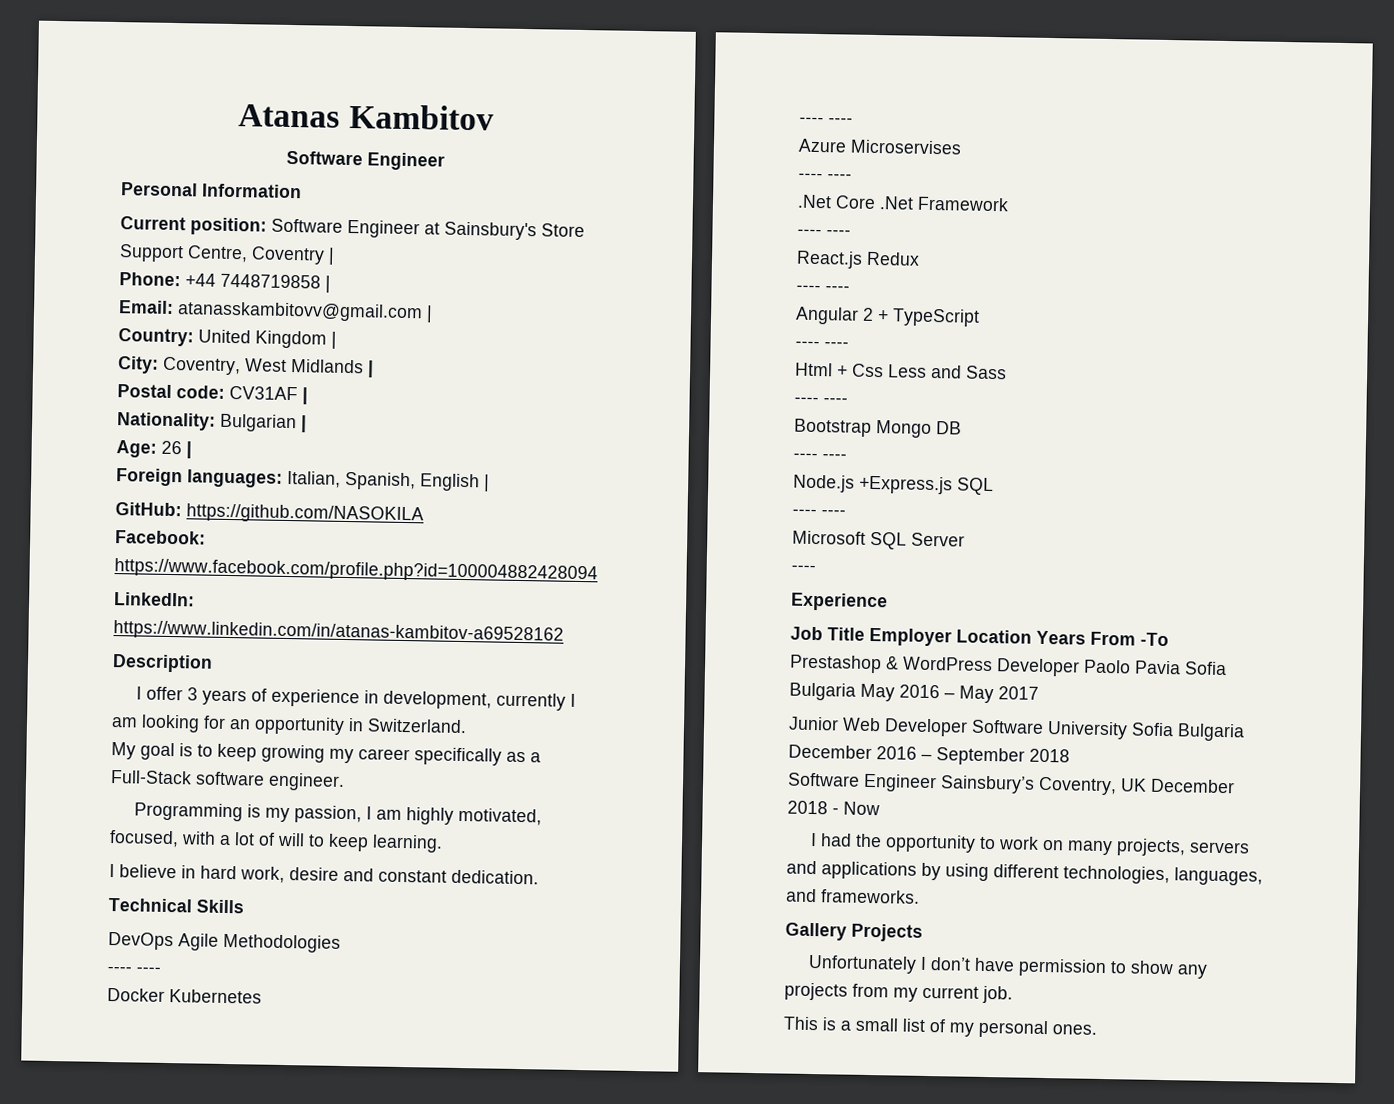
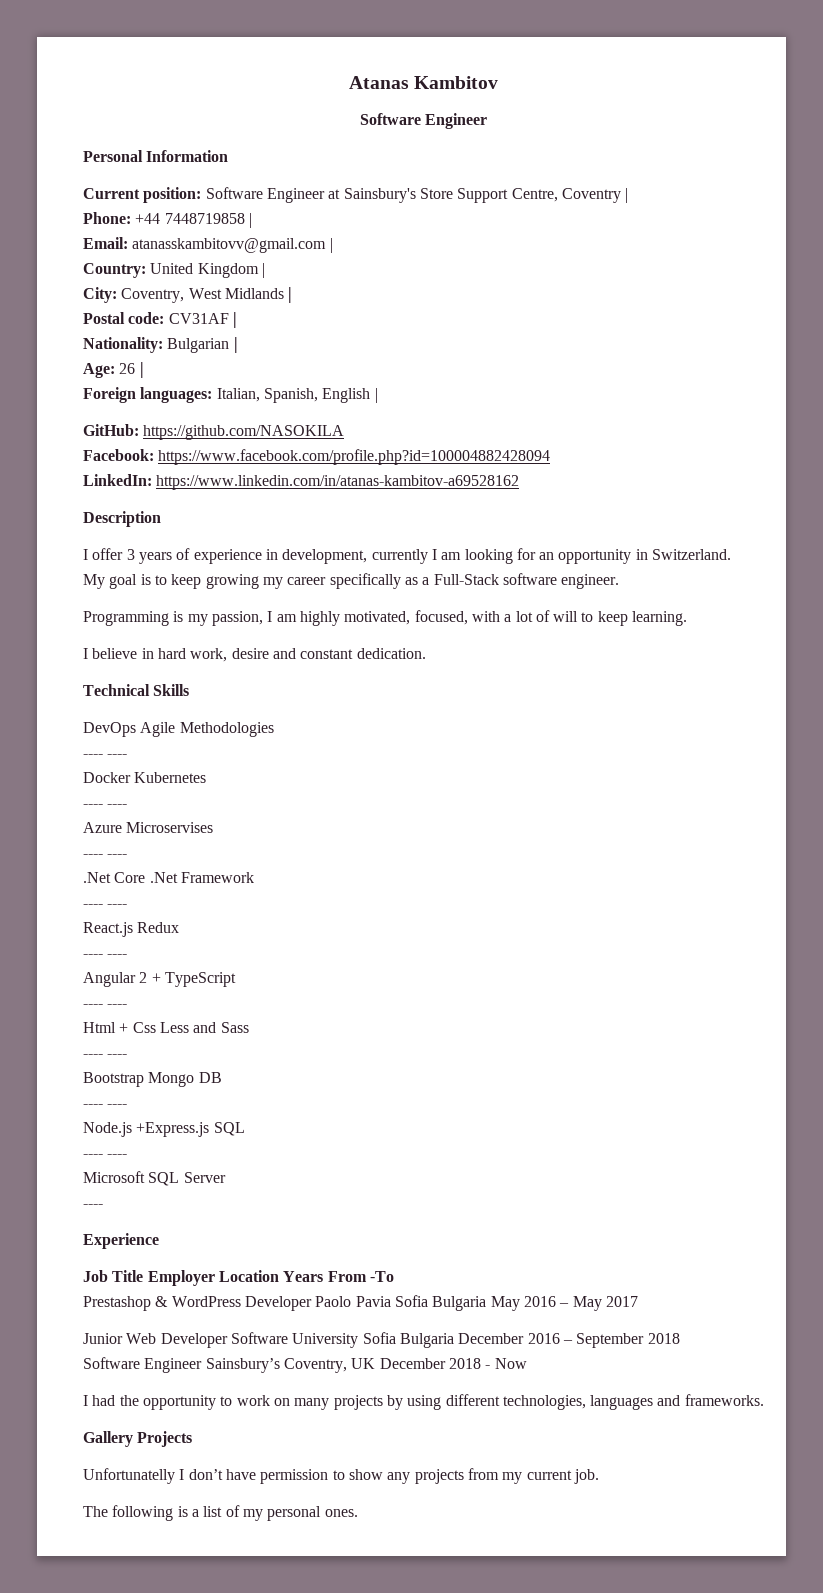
- I had the opportunity to work on many projects, servers and applications by using different technologies, languages, and frameworks.
+ I had the opportunity to work on many projects by using different technologies, languages and frameworks.
- Unfortunately I don’t have permission to show any projects from my current job.
+ Unfortunatelly I don’t have permission to show any projects from my current job.
- This is a small list of my personal ones.
+ The following is a list of my personal ones.

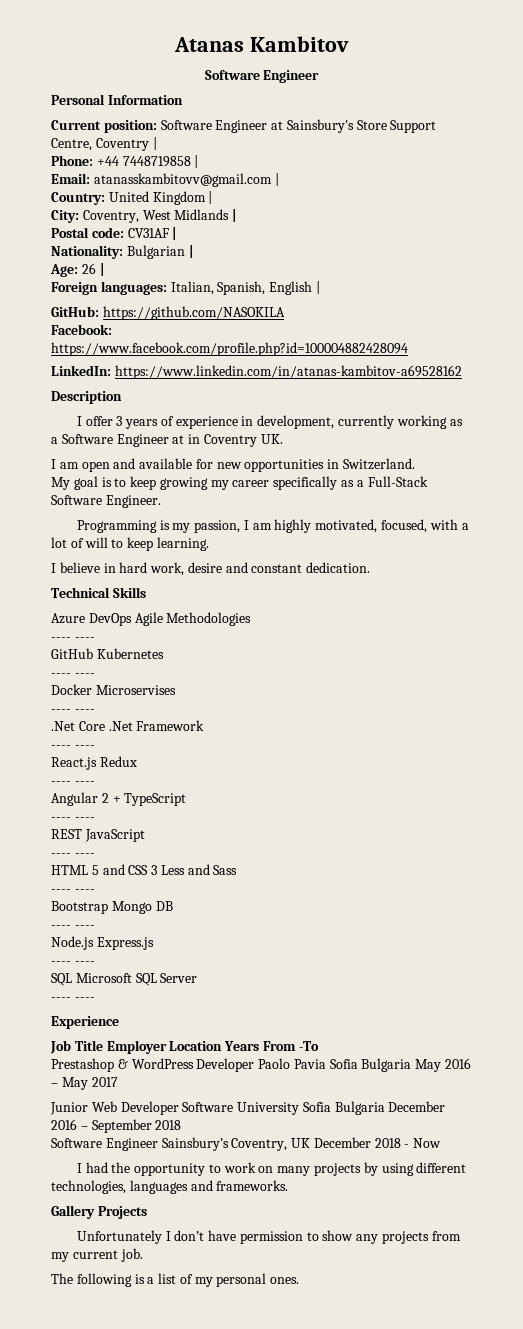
- I offer 3 years of experience in development, currently I am looking for an opportunity in Switzerland.
+ I offer 3 years of experience in development, currently working as a Software Engineer at in Coventry UK.
+ I am open and available for new opportunities in Switzerland.
- My goal is to keep growing my career specifically as a Full-Stack software engineer.
+ My goal is to keep growing my career specifically as a Full-Stack Software Engineer.
- DevOps Agile Methodologies
+ Azure DevOps Agile Methodologies
- Docker Kubernetes
+ GitHub Kubernetes
- Azure Microservises
+ Docker Microservises
- Html + Css Less and Sass
+ REST JavaScript
+ ---- ----
+ HTML 5 and CSS 3 Less and Sass
- Node.js +Express.js SQL
+ Node.js Express.js
  ---- ----
- Microsoft SQL Server
- ----
+ SQL Microsoft SQL Server
+ ---- ----
- Unfortunatelly I don’t have permission to show any projects from my current job.
+ Unfortunately I don’t have permission to show any projects from my current job.

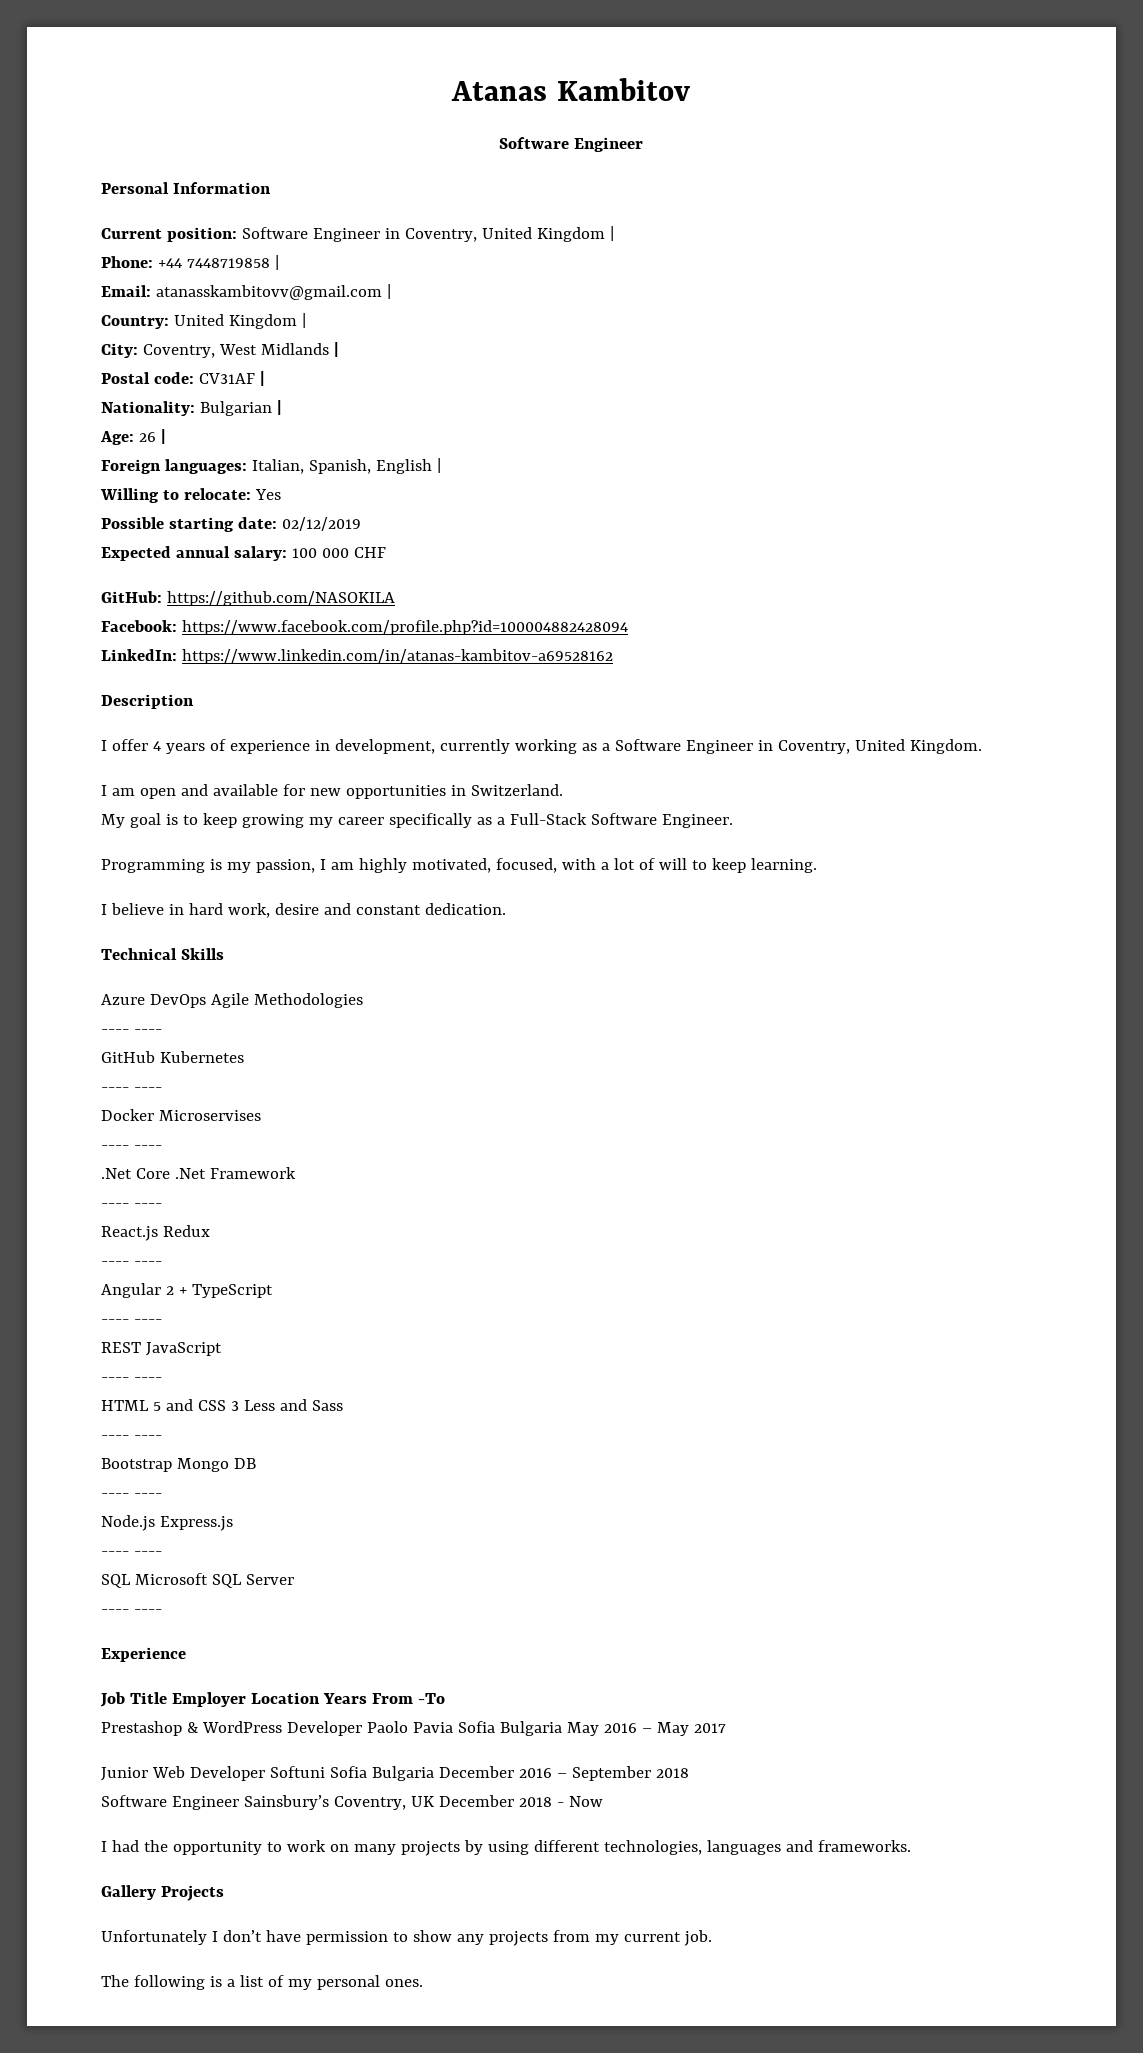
- Current position: Software Engineer at Sainsbury's Store Support Centre, Coventry |
+ Current position: Software Engineer in Coventry, United Kingdom |
+ Willing to relocate: Yes
+ Possible starting date: 02/12/2019
+ Expected annual salary: 100 000 CHF
- I offer 3 years of experience in development, currently working as a Software Engineer at in Coventry UK.
+ I offer 4 years of experience in development, currently working as a Software Engineer in Coventry, United Kingdom.
- Junior Web Developer Software University Sofia Bulgaria December 2016 – September 2018
+ Junior Web Developer Softuni Sofia Bulgaria December 2016 – September 2018

